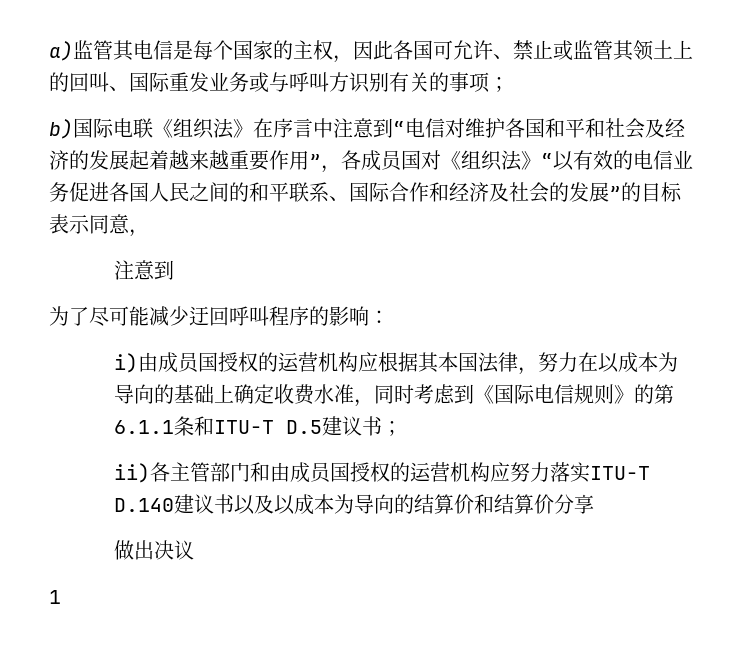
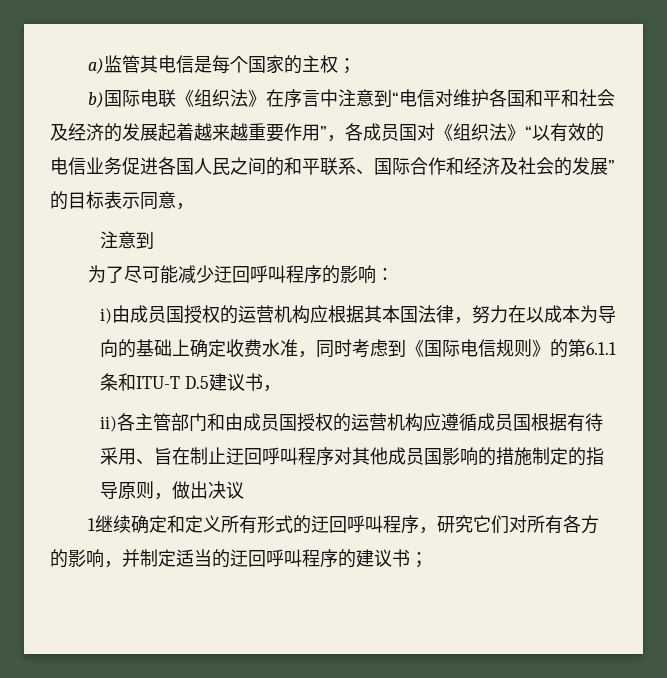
- a)监管其电信是每个国家的主权，因此各国可允许、禁止或监管其领土上的回叫、国际重发业务或与呼叫方识别有关的事项；
+ a)监管其电信是每个国家的主权；
- i)由成员国授权的运营机构应根据其本国法律，努力在以成本为导向的基础上确定收费水准，同时考虑到《国际电信规则》的第6.1.1条和ITU-T D.5建议书；
+ i)由成员国授权的运营机构应根据其本国法律，努力在以成本为导向的基础上确定收费水准，同时考虑到《国际电信规则》的第6.1.1条和ITU-T D.5建议书，
- ii)各主管部门和由成员国授权的运营机构应努力落实ITU-T D.140建议书以及以成本为导向的结算价和结算价分享
- 做出决议
- 1
+ ii)各主管部门和由成员国授权的运营机构应遵循成员国根据有待采用、旨在制止迂回呼叫程序对其他成员国影响的措施制定的指导原则，做出决议
+ 1继续确定和定义所有形式的迂回呼叫程序，研究它们对所有各方的影响，并制定适当的迂回呼叫程序的建议书；

